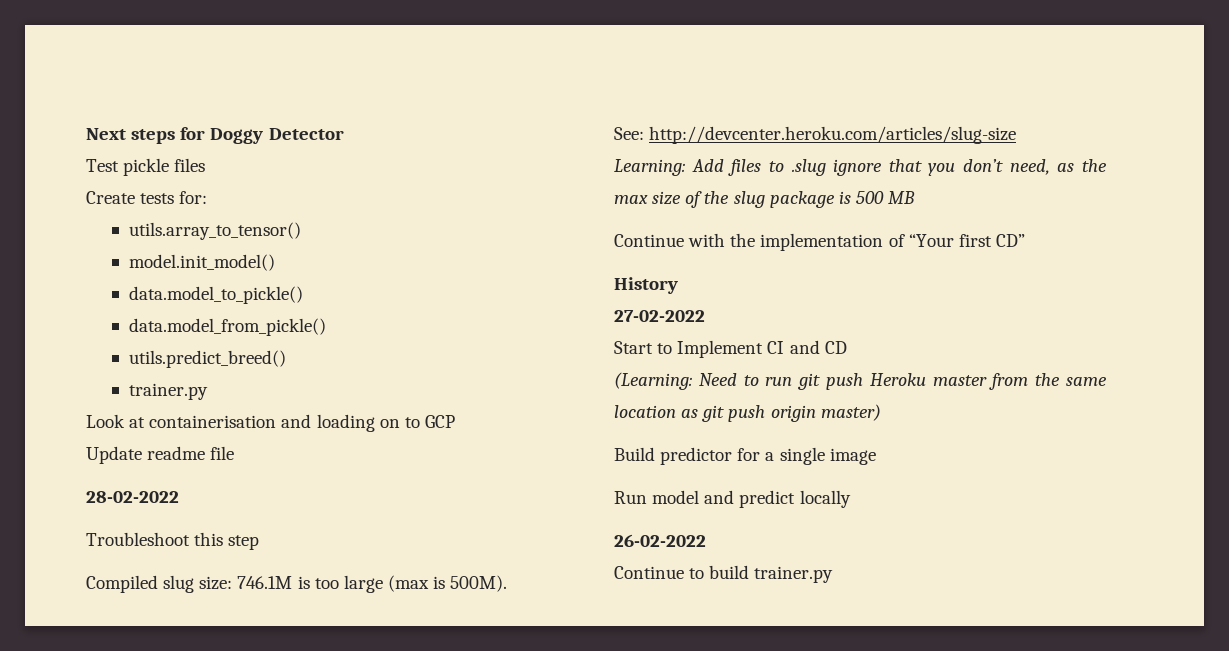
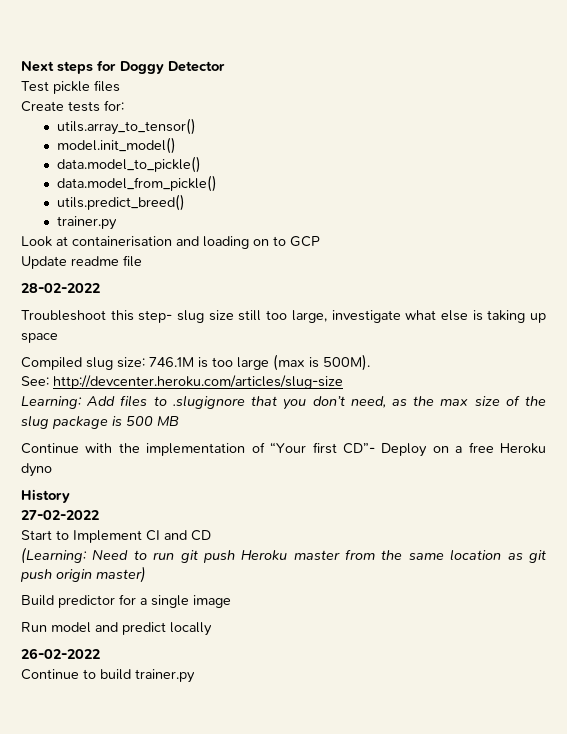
- Troubleshoot this step
+ Troubleshoot this step- slug size still too large, investigate what else is taking up space
- Learning: Add files to .slug ignore that you don’t need, as the max size of the slug package is 500 MB
+ Learning: Add files to .slugignore that you don’t need, as the max size of the slug package is 500 MB
- Continue with the implementation of “Your first CD”
+ Continue with the implementation of “Your first CD”- Deploy on a free Heroku dyno

